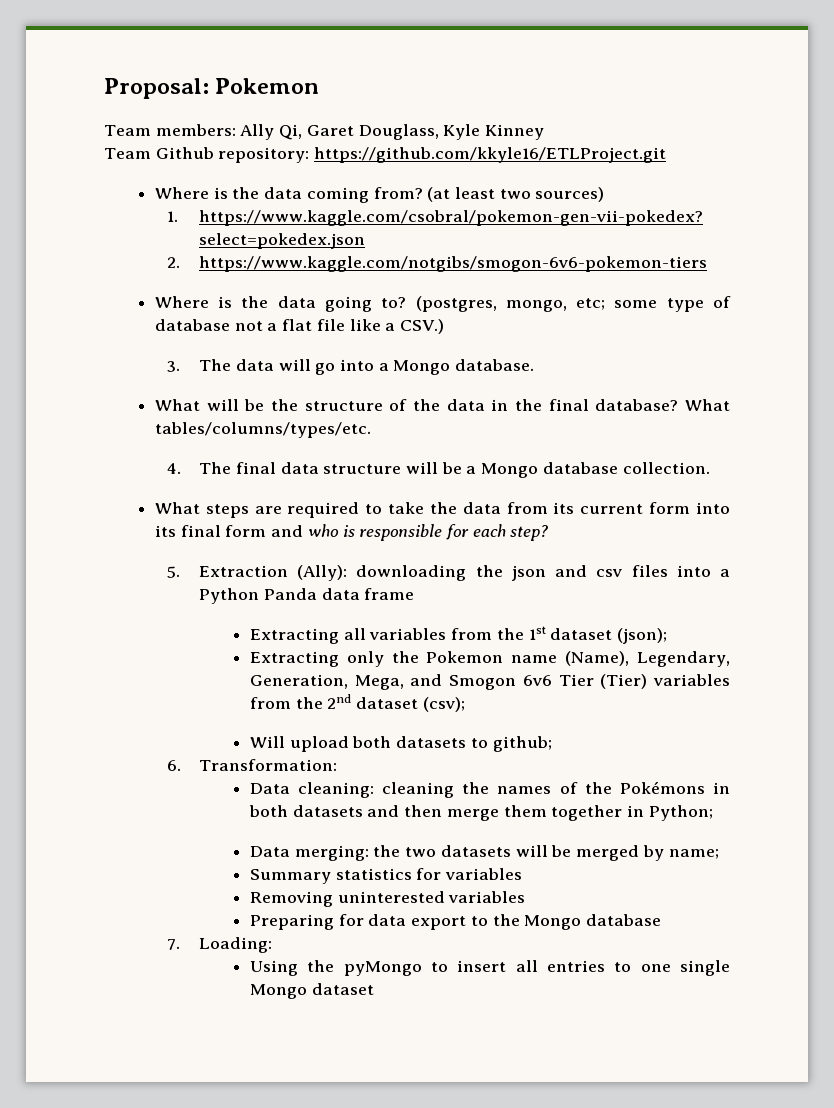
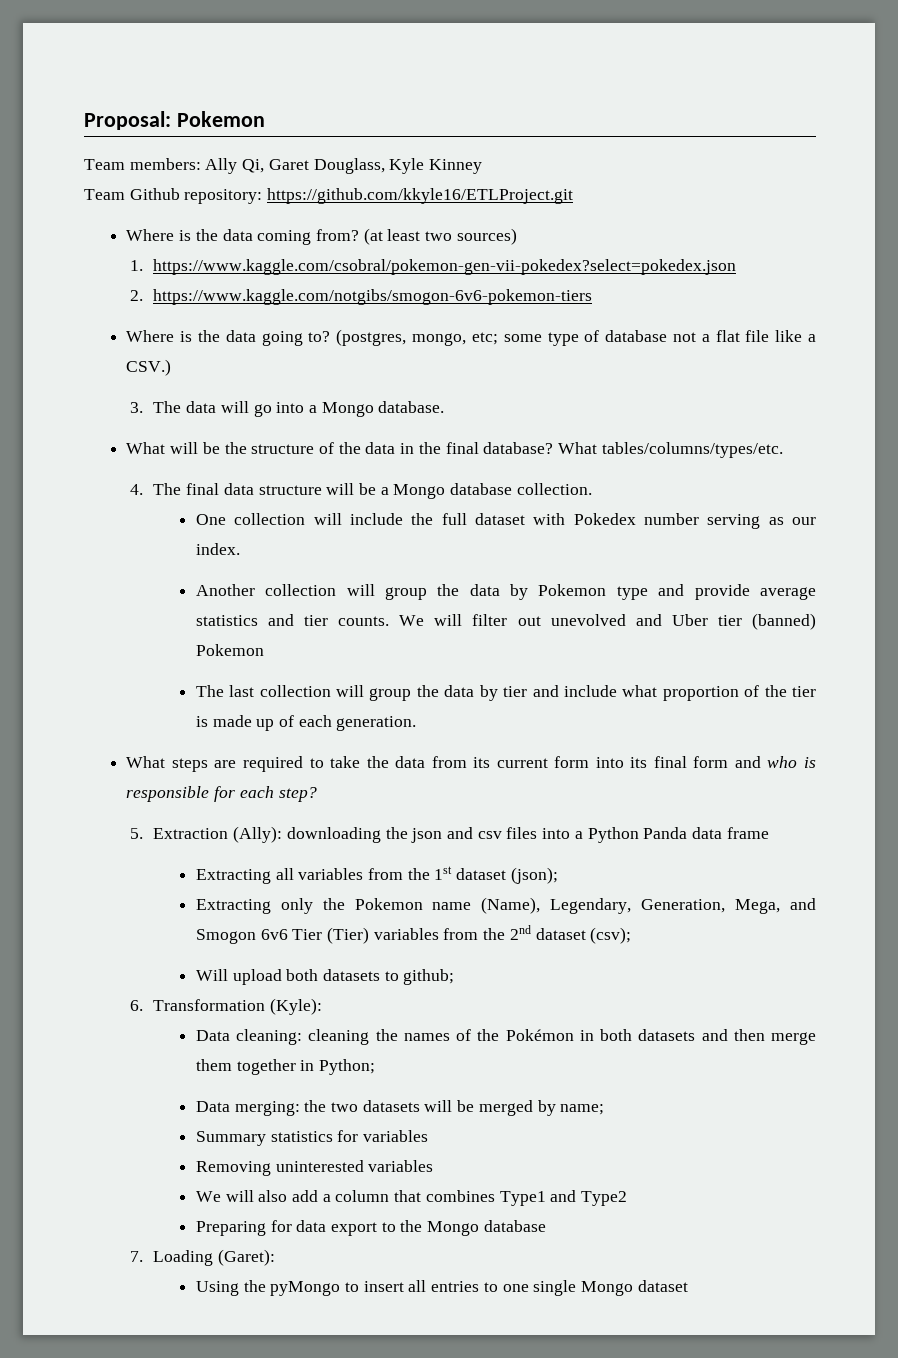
+ One collection will include the full dataset with Pokedex number serving as our index.
+ Another collection will group the data by Pokemon type and provide average statistics and tier counts. We will filter out unevolved and Uber tier (banned) Pokemon
+ The last collection will group the data by tier and include what proportion of the tier is made up of each generation.
- 6. Transformation:
+ 6. Transformation (Kyle):
- Data cleaning: cleaning the names of the Pokémons in both datasets and then merge them together in Python;
+ Data cleaning: cleaning the names of the Pokémon in both datasets and then merge them together in Python;
+ We will also add a column that combines Type1 and Type2
- 7. Loading:
+ 7. Loading (Garet):

